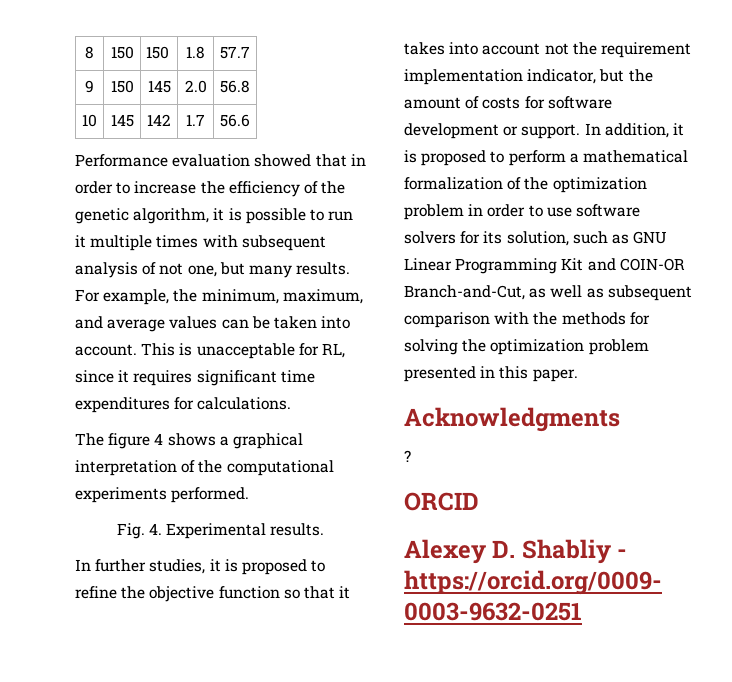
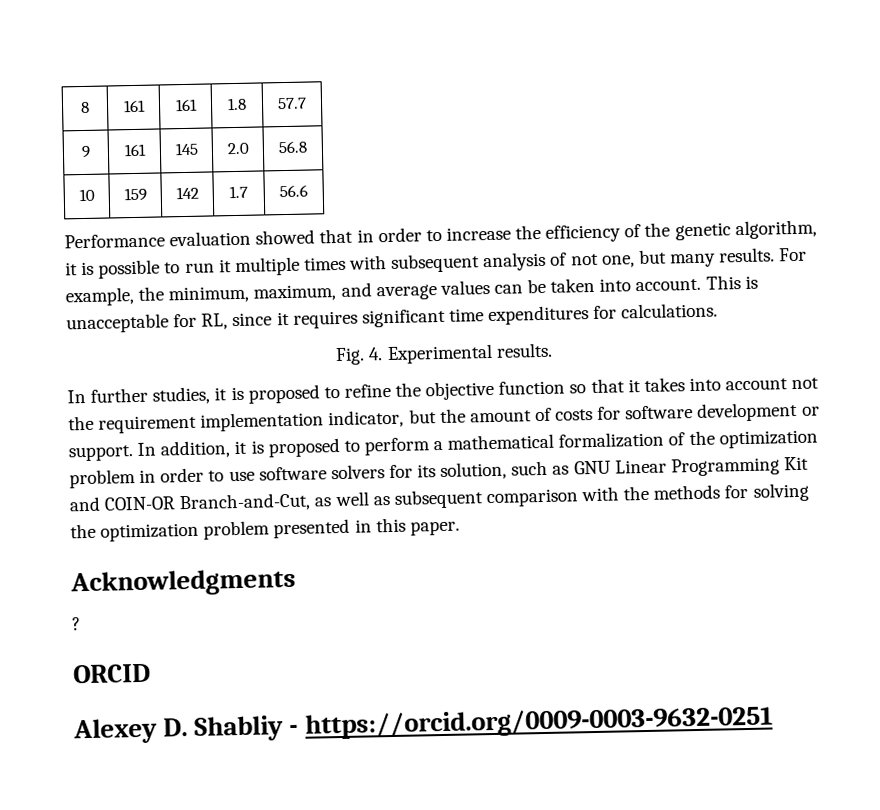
- 8 | 150 | 150 | 1.8 | 57.7
+ 8 | 161 | 161 | 1.8 | 57.7
- 9 | 150 | 145 | 2.0 | 56.8
+ 9 | 161 | 145 | 2.0 | 56.8
- 10 | 145 | 142 | 1.7 | 56.6
+ 10 | 159 | 142 | 1.7 | 56.6
- The figure 4 shows a graphical interpretation of the computational experiments performed.

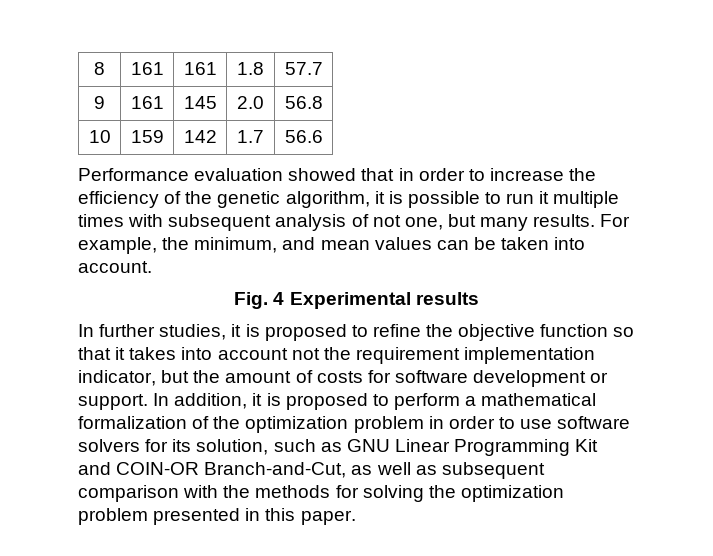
- For example, the minimum, maximum, and average values can be taken into account. This is unacceptable for RL, since it requires significant time expenditures for calculations.
- Fig. 4. Experimental results.
+ For example, the minimum, and mean values can be taken into account.
+ Fig. 4 Experimental results
- Acknowledgments
- ?
- ORCID
- Alexey D. Shabliy - https://orcid.org/0009-0003-9632-0251

